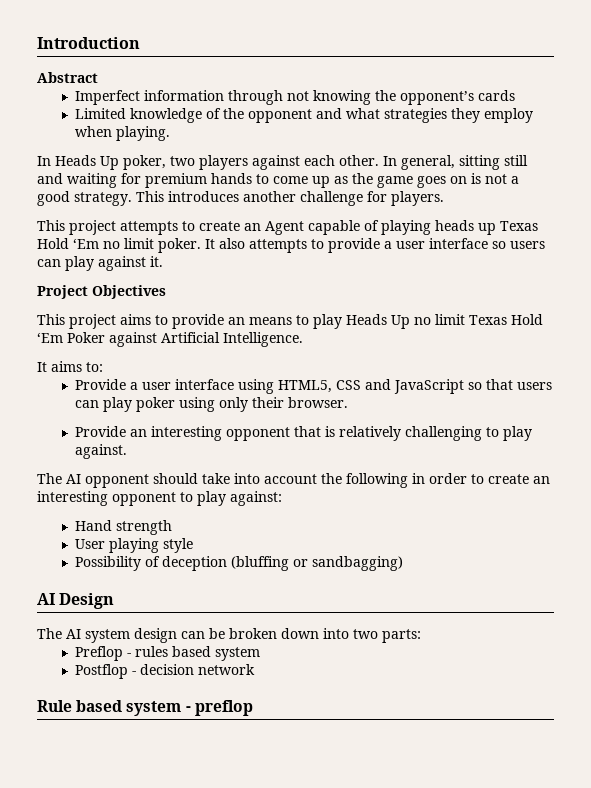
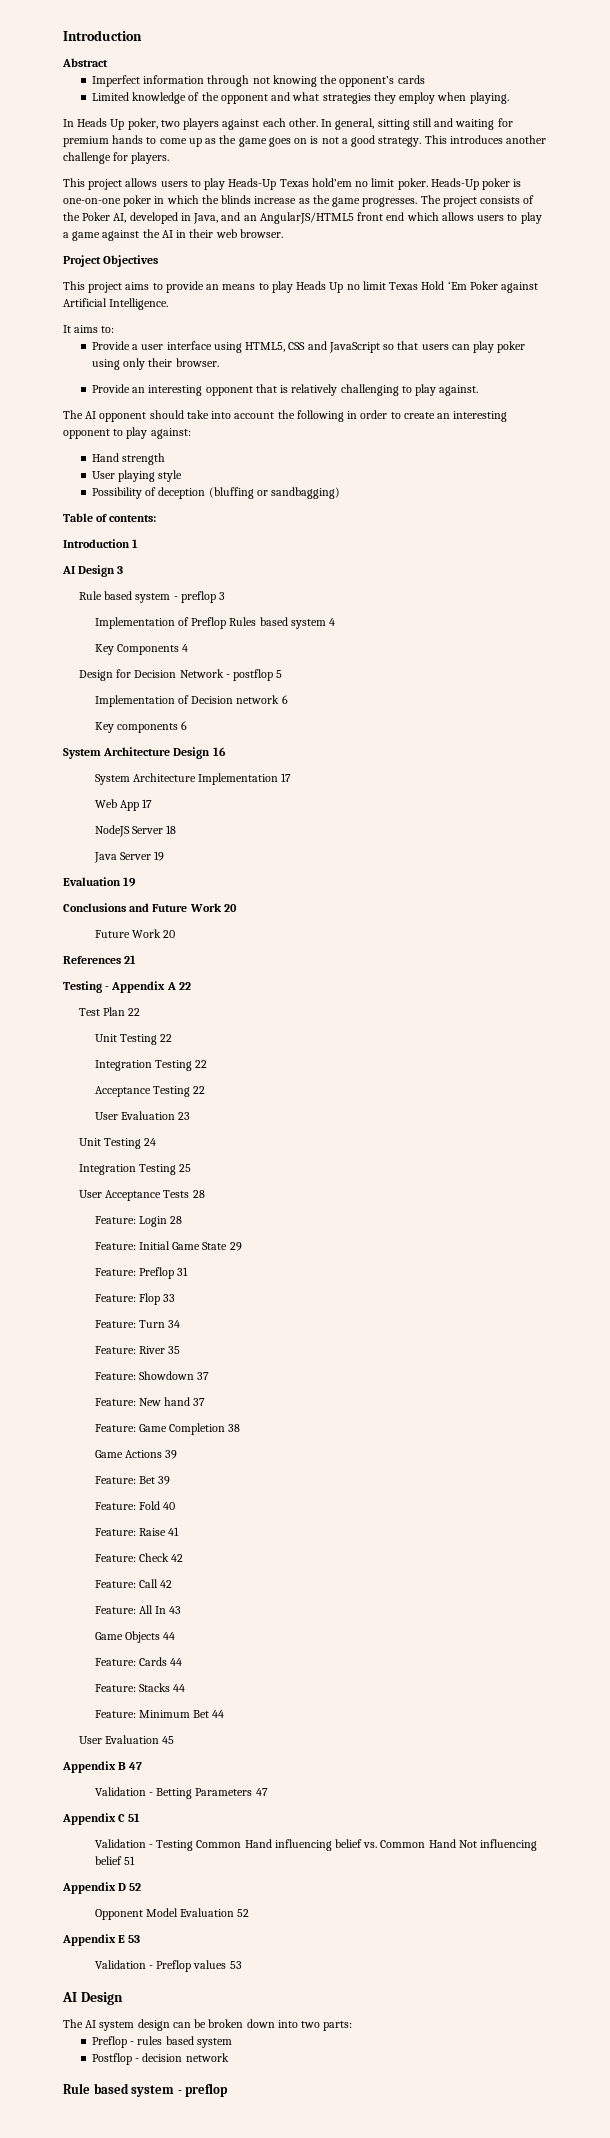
- This project attempts to create an Agent capable of playing heads up Texas Hold ‘Em no limit poker. It also attempts to provide a user interface so users can play against it.
+ This project allows users to play Heads-Up Texas hold’em no limit poker. Heads-Up poker is one-on-one poker in which the blinds increase as the game progresses. The project consists of the Poker AI, developed in Java, and an AngularJS/HTML5 front end which allows users to play a game against the AI in their web browser.
+ Table of contents:
+ Introduction 1
+ AI Design 3
+ Rule based system - preflop 3
+ Implementation of Preflop Rules based system 4
+ Key Components 4
+ Design for Decision Network - postflop 5
+ Implementation of Decision network 6
+ Key components 6
+ System Architecture Design 16
+ System Architecture Implementation 17
+ Web App 17
+ NodeJS Server 18
+ Java Server 19
+ Evaluation 19
+ Conclusions and Future Work 20
+ Future Work 20
+ References 21
+ Testing - Appendix A 22
+ Test Plan 22
+ Unit Testing 22
+ Integration Testing 22
+ Acceptance Testing 22
+ User Evaluation 23
+ Unit Testing 24
+ Integration Testing 25
+ User Acceptance Tests 28
+ Feature: Login 28
+ Feature: Initial Game State 29
+ Feature: Preflop 31
+ Feature: Flop 33
+ Feature: Turn 34
+ Feature: River 35
+ Feature: Showdown 37
+ Feature: New hand 37
+ Feature: Game Completion 38
+ Game Actions 39
+ Feature: Bet 39
+ Feature: Fold 40
+ Feature: Raise 41
+ Feature: Check 42
+ Feature: Call 42
+ Feature: All In 43
+ Game Objects 44
+ Feature: Cards 44
+ Feature: Stacks 44
+ Feature: Minimum Bet 44
+ User Evaluation 45
+ Appendix B 47
+ Validation - Betting Parameters 47
+ Appendix C 51
+ Validation - Testing Common Hand influencing belief vs. Common Hand Not influencing belief 51
+ Appendix D 52
+ Opponent Model Evaluation 52
+ Appendix E 53
+ Validation - Preflop values 53

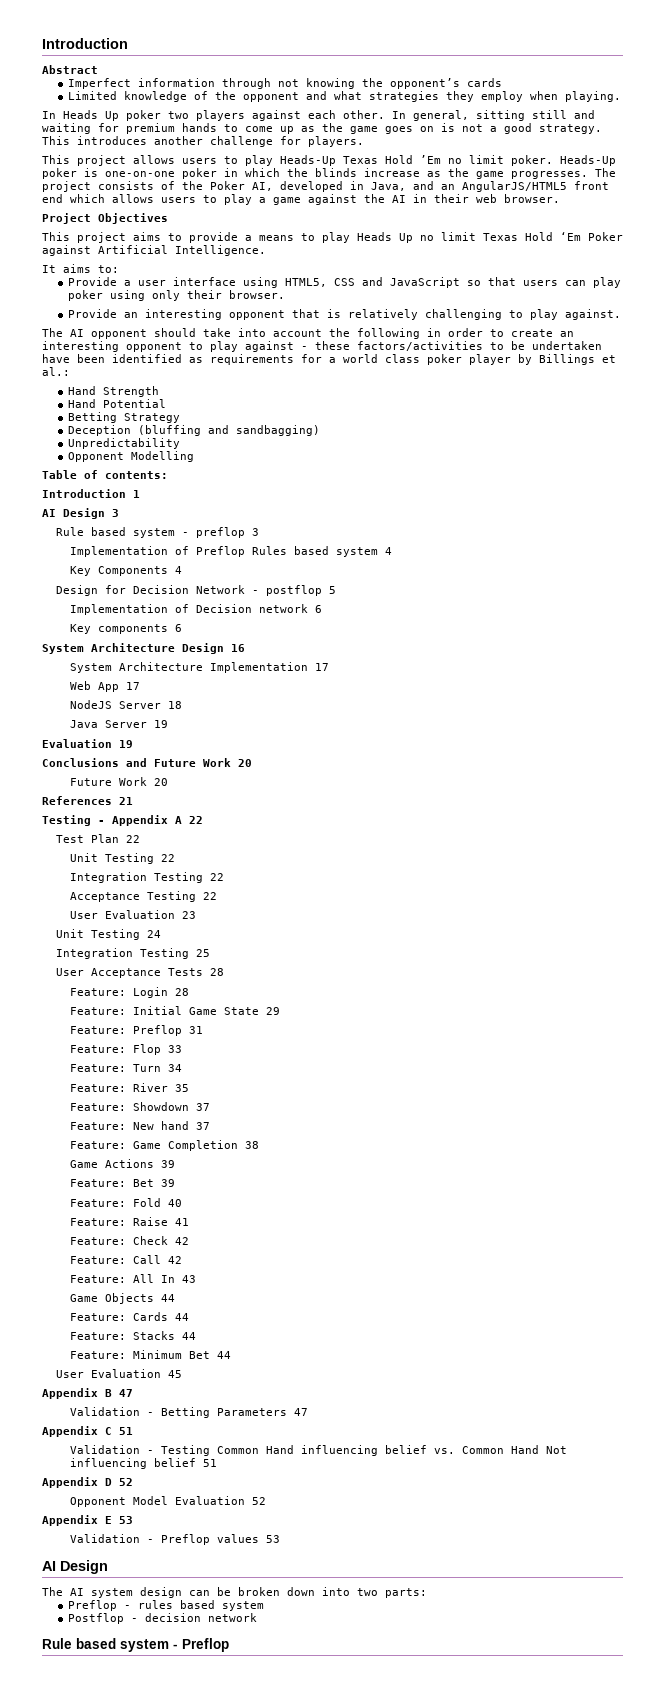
- In Heads Up poker, two players against each other.
+ In Heads Up poker two players against each other.
- This project allows users to play Heads-Up Texas hold’em no limit poker.
+ This project allows users to play Heads-Up Texas Hold ’Em no limit poker.
- This project aims to provide an means to play Heads Up no limit Texas Hold ‘Em Poker against Artificial Intelligence.
+ This project aims to provide a means to play Heads Up no limit Texas Hold ‘Em Poker against Artificial Intelligence.
- The AI opponent should take into account the following in order to create an interesting opponent to play against:
- Hand strength
- User playing style
- Possibility of deception (bluffing or sandbagging)
+ The AI opponent should take into account the following in order to create an interesting opponent to play against - these factors/activities to be undertaken have been identified as requirements for a world class poker player by Billings et al.:
+ Hand Strength
+ Hand Potential
+ Betting Strategy
+ Deception (bluffing and sandbagging)
+ Unpredictability
+ Opponent Modelling
  Postflop - decision network
- Rule based system - preflop
+ Rule based system - Preflop

